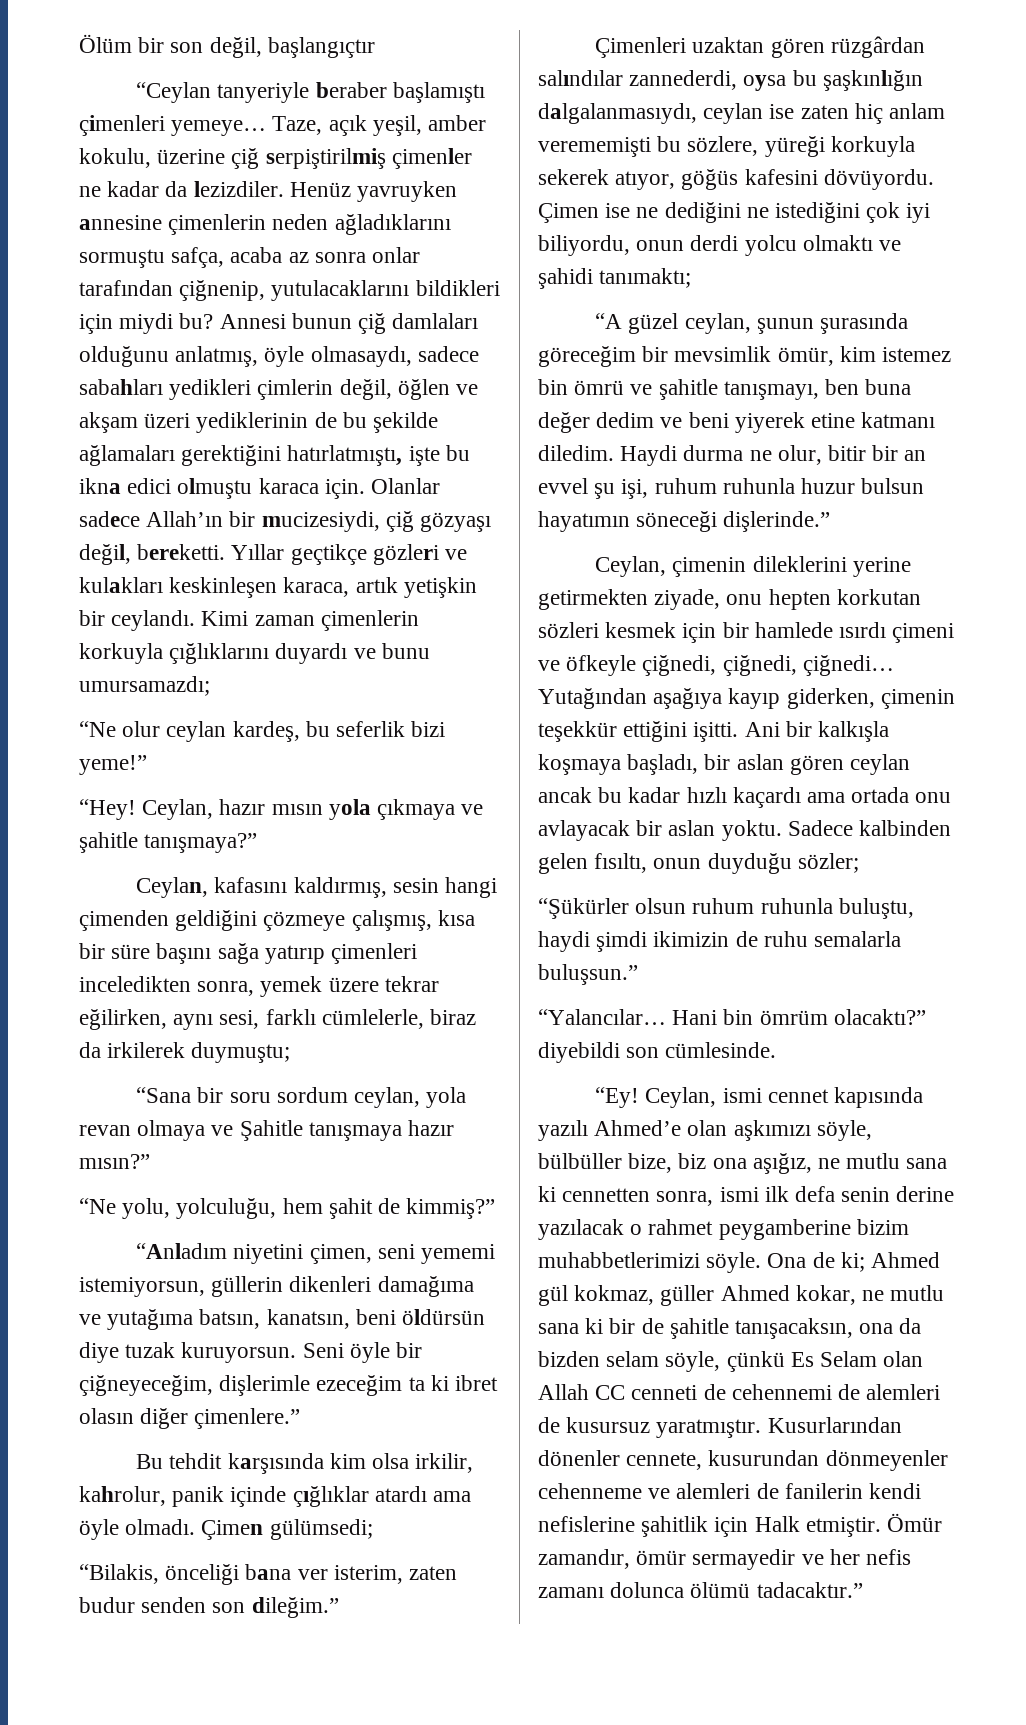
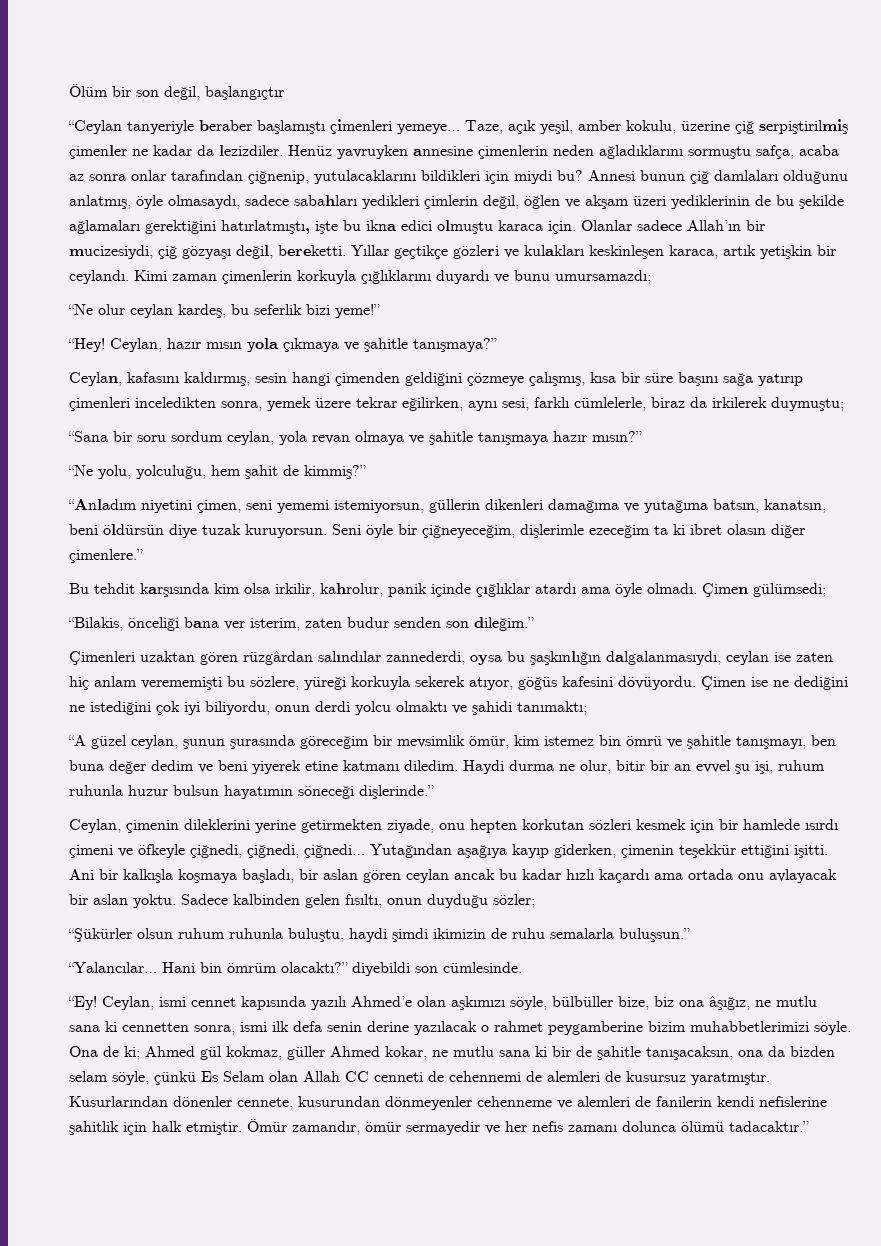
- “Sana bir soru sordum ceylan, yola revan olmaya ve Şahitle tanışmaya hazır mısın?”
+ “Sana bir soru sordum ceylan, yola revan olmaya ve şahitle tanışmaya hazır mısın?”
- Ceylan, ismi cennet kapısında yazılı Ahmed’e olan aşkımızı söyle, bülbüller bize, biz ona aşığız, ne mutlu sana ki cennetten sonra, ismi ilk defa senin derine yazılacak o rahmet peygamberine bizim muhabbetlerimizi söyle.
+ Ceylan, ismi cennet kapısında yazılı Ahmed’e olan aşkımızı söyle, bülbüller bize, biz ona âşığız, ne mutlu sana ki cennetten sonra, ismi ilk defa senin derine yazılacak o rahmet peygamberine bizim muhabbetlerimizi söyle.
- Kusurlarından dönenler cennete, kusurundan dönmeyenler cehenneme ve alemleri de fanilerin kendi nefislerine şahitlik için Halk etmiştir.
+ Kusurlarından dönenler cennete, kusurundan dönmeyenler cehenneme ve alemleri de fanilerin kendi nefislerine şahitlik için halk etmiştir.

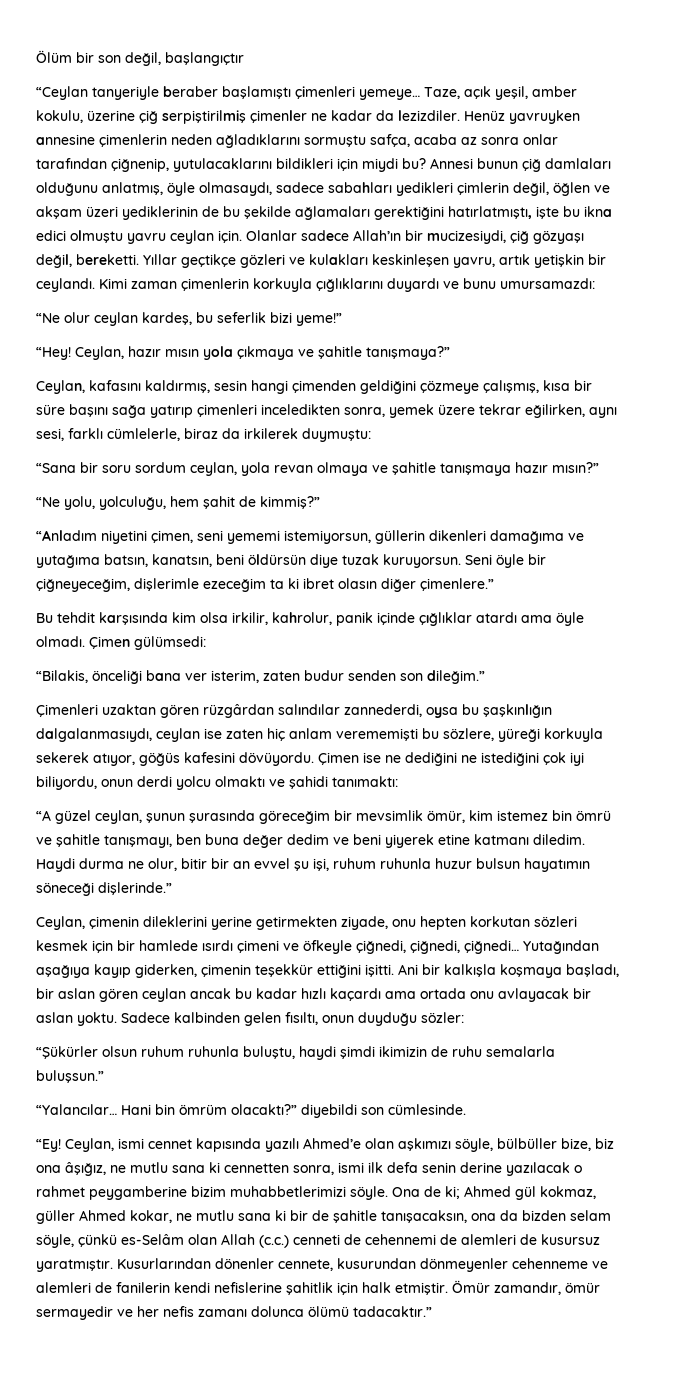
- Annesi bunun çiğ damlaları olduğunu anlatmış, öyle olmasaydı, sadece sabahları yedikleri çimlerin değil, öğlen ve akşam üzeri yediklerinin de bu şekilde ağlamaları gerektiğini hatırlatmıştı, işte bu ikna edici olmuştu karaca için.
+ Annesi bunun çiğ damlaları olduğunu anlatmış, öyle olmasaydı, sadece sabahları yedikleri çimlerin değil, öğlen ve akşam üzeri yediklerinin de bu şekilde ağlamaları gerektiğini hatırlatmıştı, işte bu ikna edici olmuştu yavru ceylan için.
- Yıllar geçtikçe gözleri ve kulakları keskinleşen karaca, artık yetişkin bir ceylandı.
+ Yıllar geçtikçe gözleri ve kulakları keskinleşen yavru, artık yetişkin bir ceylandı.
- Kimi zaman çimenlerin korkuyla çığlıklarını duyardı ve bunu umursamazdı;
+ Kimi zaman çimenlerin korkuyla çığlıklarını duyardı ve bunu umursamazdı:
- Ceylan, kafasını kaldırmış, sesin hangi çimenden geldiğini çözmeye çalışmış, kısa bir süre başını sağa yatırıp çimenleri inceledikten sonra, yemek üzere tekrar eğilirken, aynı sesi, farklı cümlelerle, biraz da irkilerek duymuştu;
+ Ceylan, kafasını kaldırmış, sesin hangi çimenden geldiğini çözmeye çalışmış, kısa bir süre başını sağa yatırıp çimenleri inceledikten sonra, yemek üzere tekrar eğilirken, aynı sesi, farklı cümlelerle, biraz da irkilerek duymuştu:
- Çimen gülümsedi;
+ Çimen gülümsedi:
- Çimen ise ne dediğini ne istediğini çok iyi biliyordu, onun derdi yolcu olmaktı ve şahidi tanımaktı;
+ Çimen ise ne dediğini ne istediğini çok iyi biliyordu, onun derdi yolcu olmaktı ve şahidi tanımaktı:
- Sadece kalbinden gelen fısıltı, onun duyduğu sözler;
+ Sadece kalbinden gelen fısıltı, onun duyduğu sözler:
- Ona de ki; Ahmed gül kokmaz, güller Ahmed kokar, ne mutlu sana ki bir de şahitle tanışacaksın, ona da bizden selam söyle, çünkü Es Selam olan Allah CC cenneti de cehennemi de alemleri de kusursuz yaratmıştır.
+ Ona de ki; Ahmed gül kokmaz, güller Ahmed kokar, ne mutlu sana ki bir de şahitle tanışacaksın, ona da bizden selam söyle, çünkü es-Selâm olan Allah (c.c.) cenneti de cehennemi de alemleri de kusursuz yaratmıştır.

